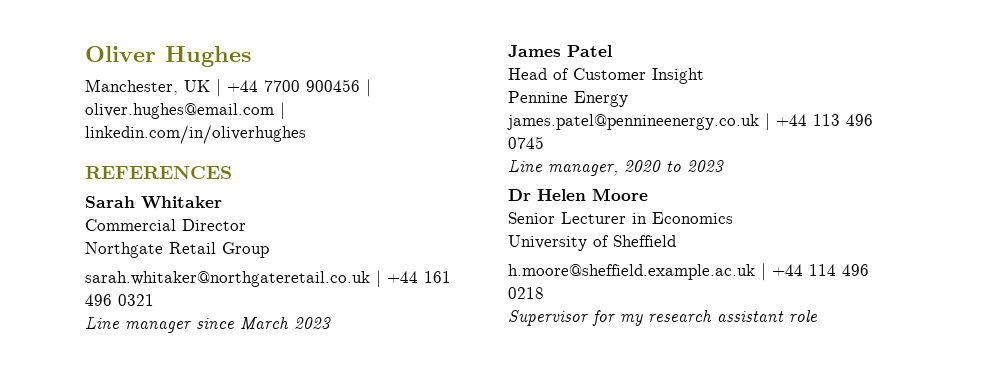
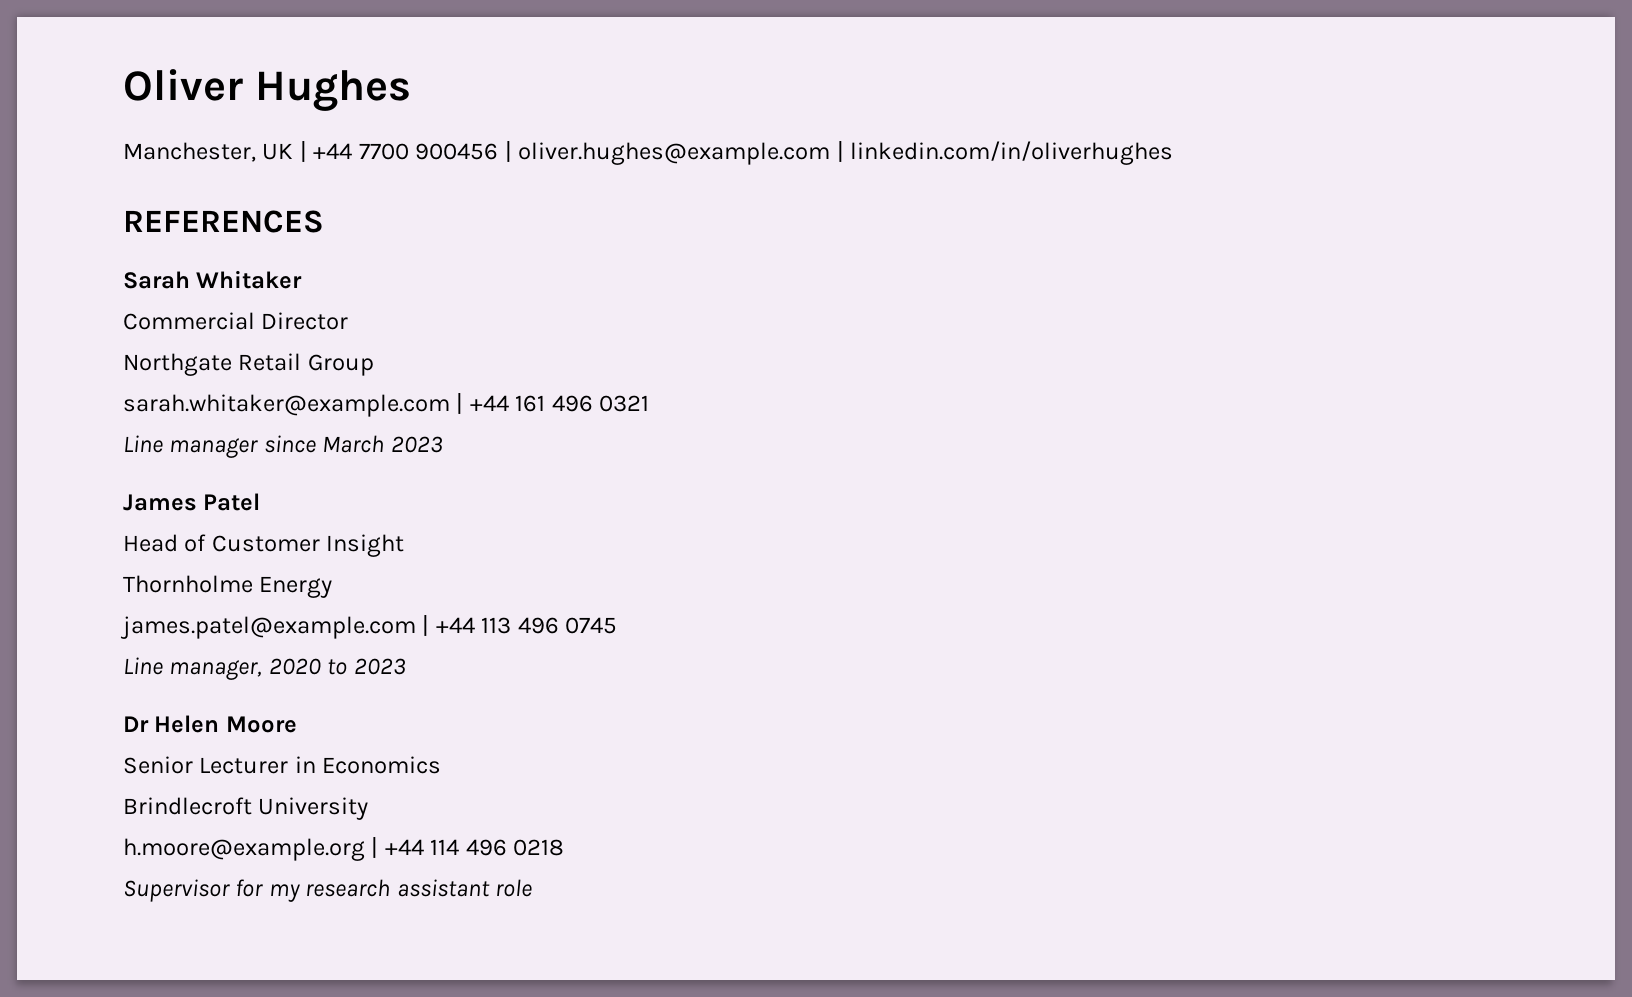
- Manchester, UK | +44 7700 900456 | oliver.hughes@email.com | linkedin.com/in/oliverhughes
+ Manchester, UK | +44 7700 900456 | oliver.hughes@example.com | linkedin.com/in/oliverhughes
- sarah.whitaker@northgateretail.co.uk | +44 161 496 0321
+ sarah.whitaker@example.com | +44 161 496 0321
- Pennine Energy
+ Thornholme Energy
- james.patel@pennineenergy.co.uk | +44 113 496 0745
+ james.patel@example.com | +44 113 496 0745
- University of Sheffield
- h.moore@sheffield.example.ac.uk | +44 114 496 0218
+ Brindlecroft University
+ h.moore@example.org | +44 114 496 0218

